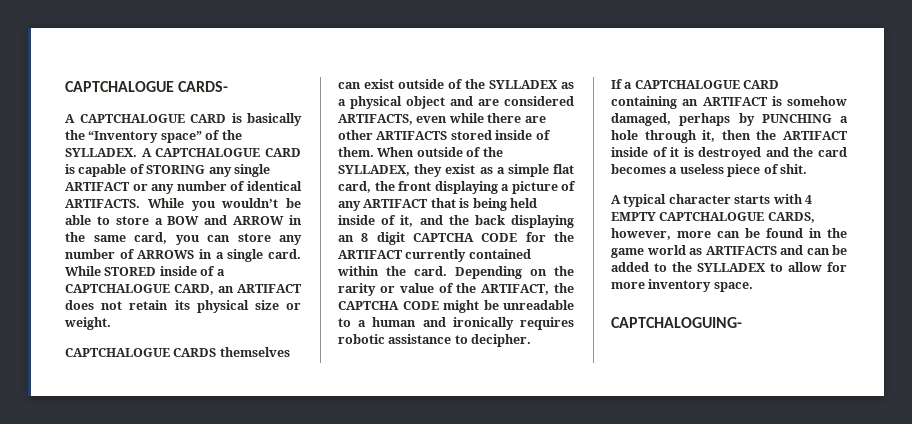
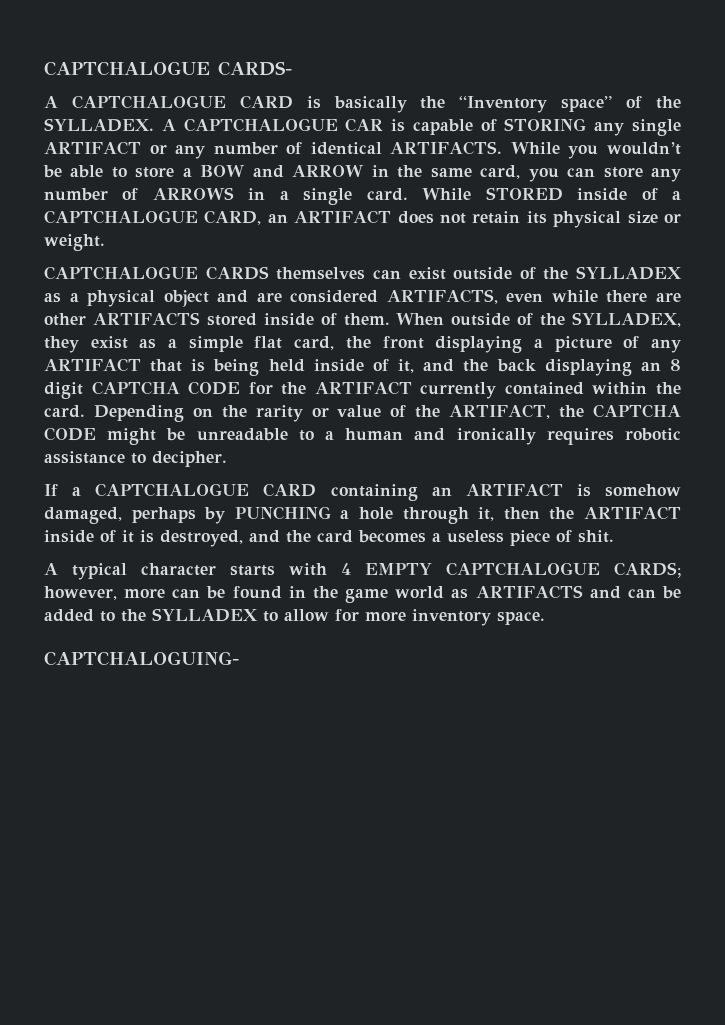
- A CAPTCHALOGUE CARD is capable of STORING any single ARTIFACT or any number of identical ARTIFACTS.
+ A CAPTCHALOGUE CAR is capable of STORING any single ARTIFACT or any number of identical ARTIFACTS.
- If a CAPTCHALOGUE CARD containing an ARTIFACT is somehow damaged, perhaps by PUNCHING a hole through it, then the ARTIFACT inside of it is destroyed and the card becomes a useless piece of shit.
+ If a CAPTCHALOGUE CARD containing an ARTIFACT is somehow damaged, perhaps by PUNCHING a hole through it, then the ARTIFACT inside of it is destroyed, and the card becomes a useless piece of shit.
- A typical character starts with 4 EMPTY CAPTCHALOGUE CARDS, however, more can be found in the game world as ARTIFACTS and can be added to the SYLLADEX to allow for more inventory space.
+ A typical character starts with 4 EMPTY CAPTCHALOGUE CARDS; however, more can be found in the game world as ARTIFACTS and can be added to the SYLLADEX to allow for more inventory space.

